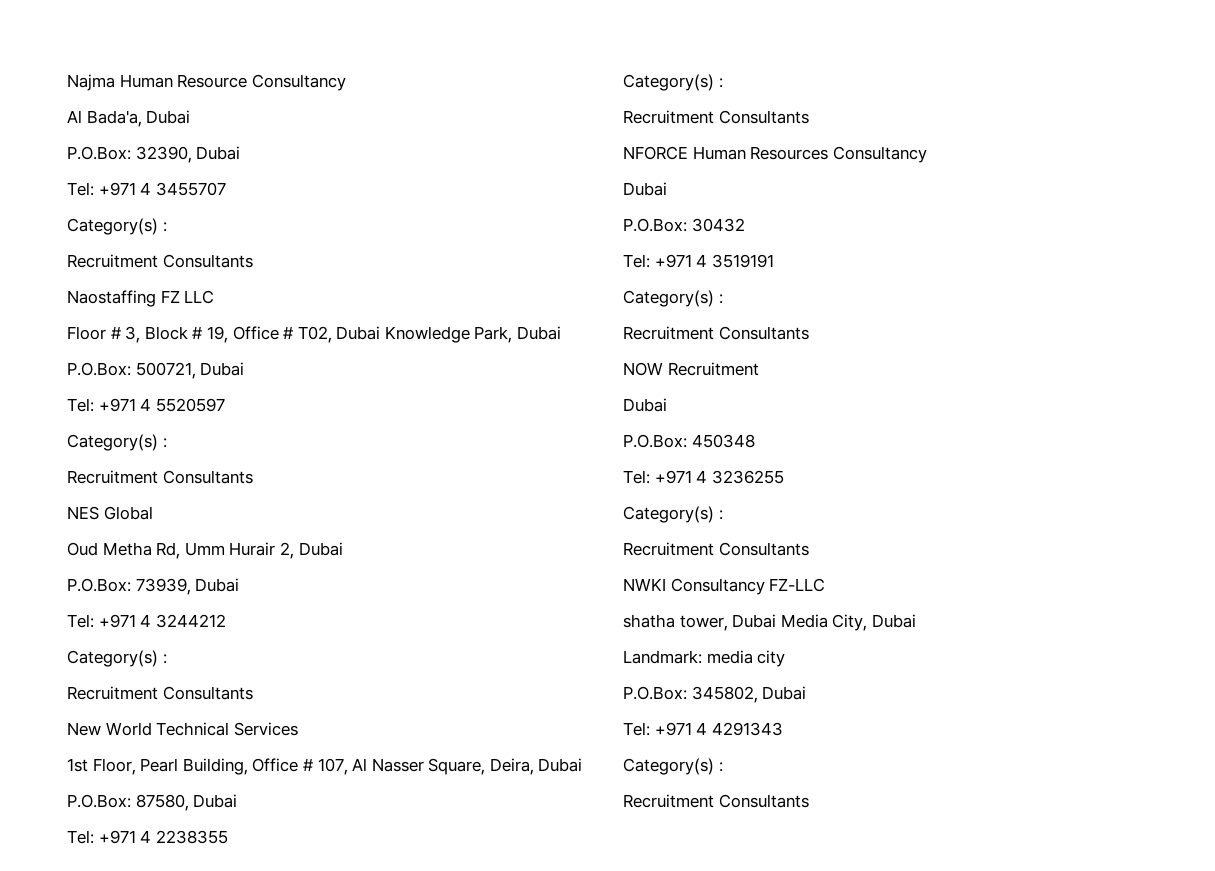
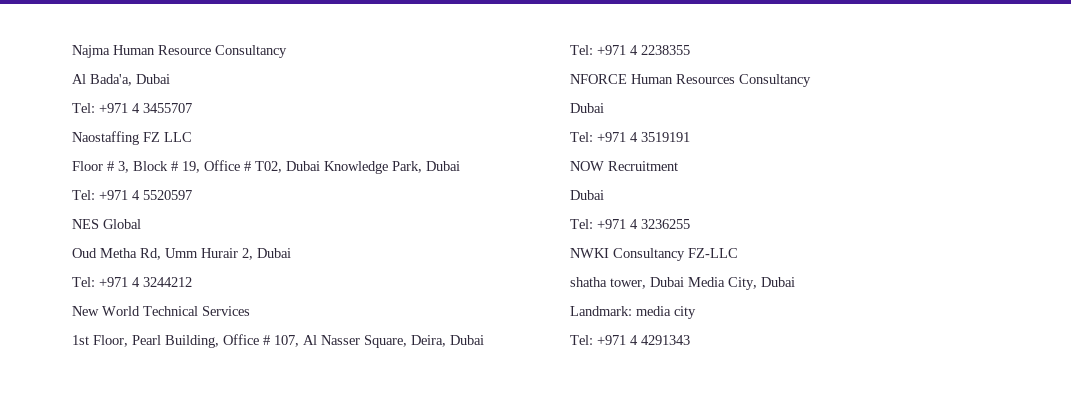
- P.O.Box: 32390, Dubai
  Tel: +971 4 3455707
- Category(s) :
- Recruitment Consultants
- P.O.Box: 500721, Dubai
  Tel: +971 4 5520597
- Category(s) :
- Recruitment Consultants
- P.O.Box: 73939, Dubai
  Tel: +971 4 3244212
- Category(s) :
- Recruitment Consultants
- P.O.Box: 87580, Dubai
  Tel: +971 4 2238355
- Category(s) :
- Recruitment Consultants
- P.O.Box: 30432
  Tel: +971 4 3519191
- Category(s) :
- Recruitment Consultants
- P.O.Box: 450348
  Tel: +971 4 3236255
- Category(s) :
- Recruitment Consultants
- P.O.Box: 345802, Dubai
  Tel: +971 4 4291343
- Category(s) :
- Recruitment Consultants

